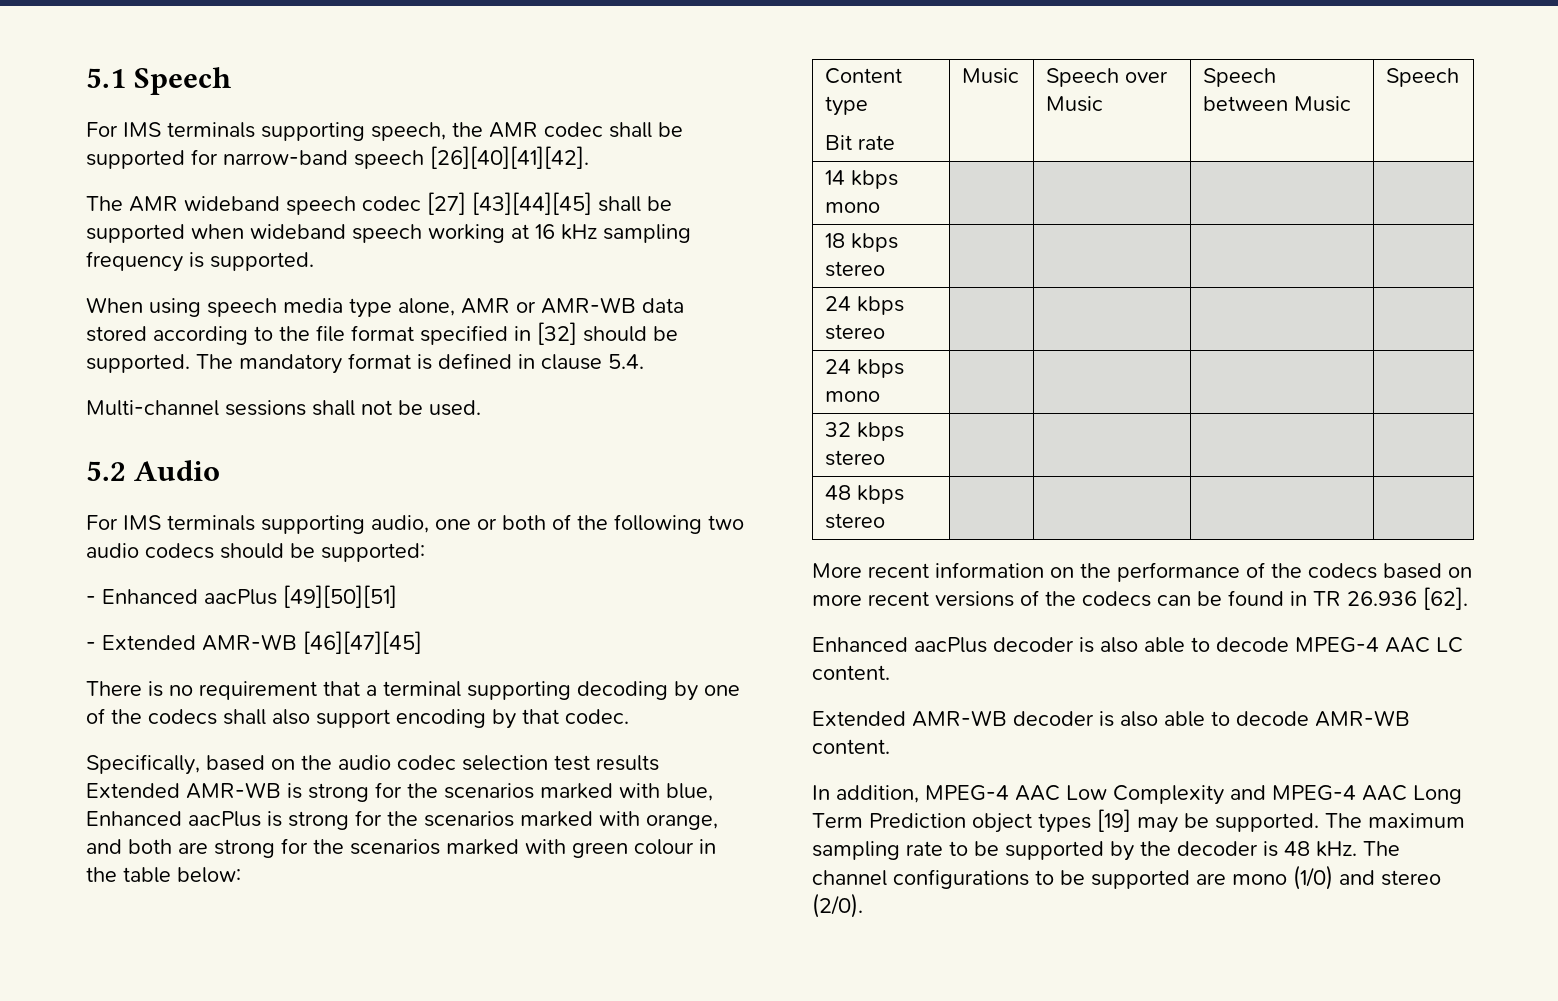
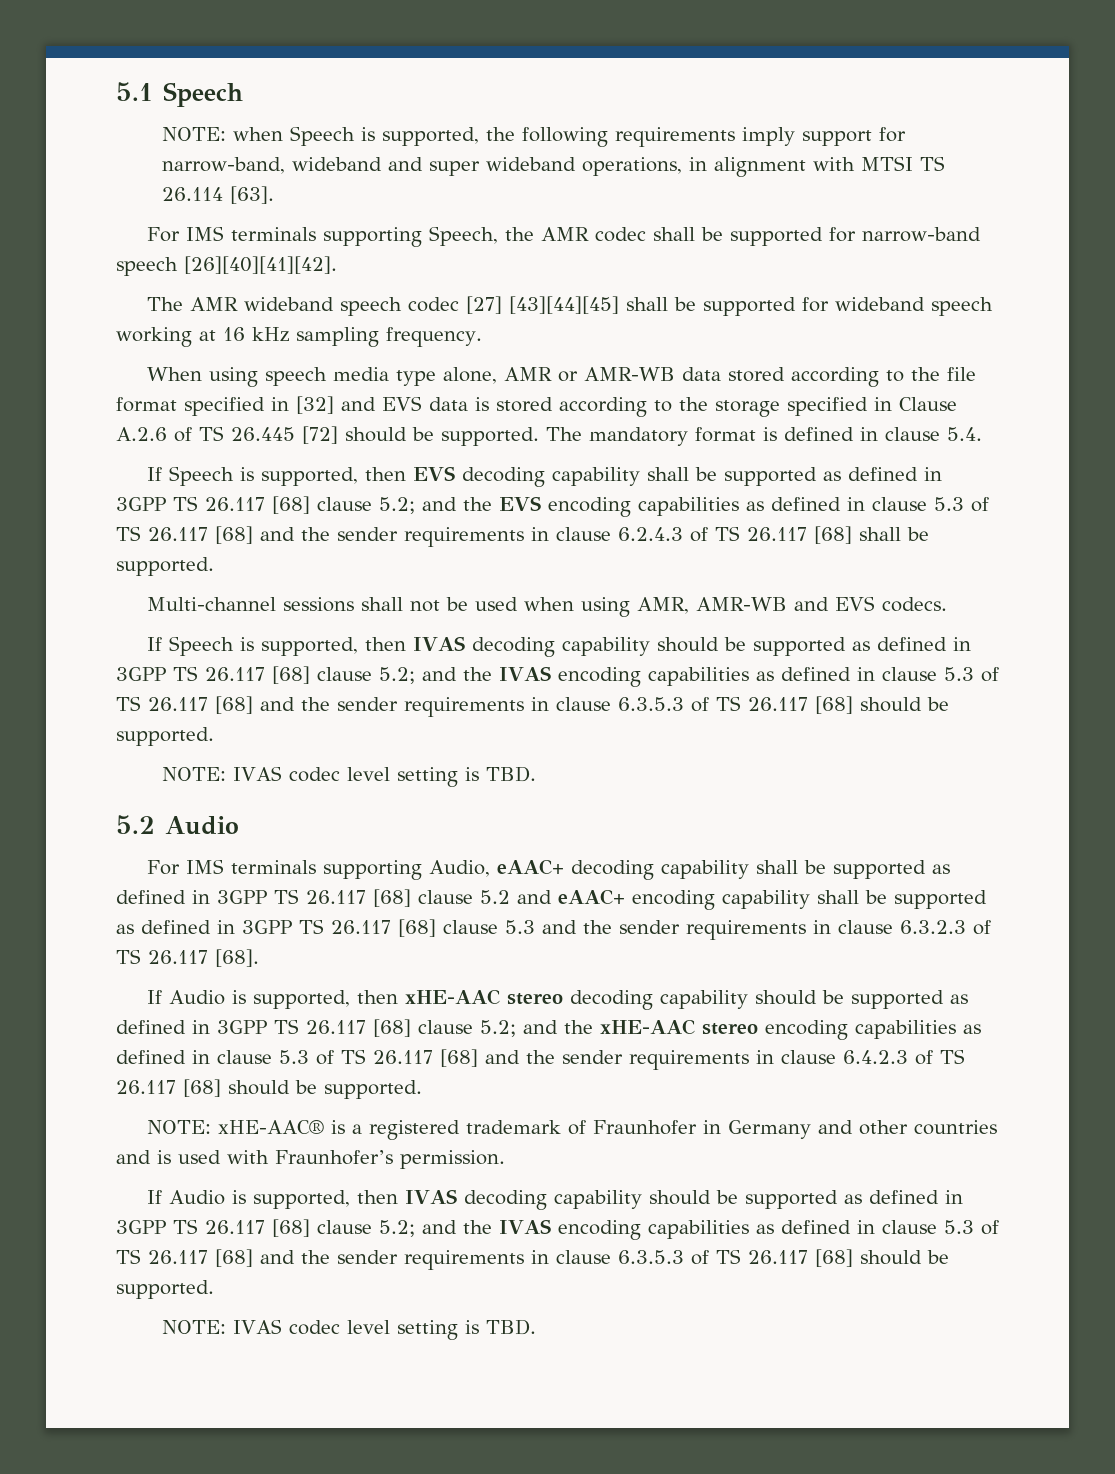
- For IMS terminals supporting speech, the AMR codec shall be supported for narrow-band speech [26][40][41][42].
+ NOTE: when Speech is supported, the following requirements imply support for narrow-band, wideband and super wideband operations, in alignment with MTSI TS 26.114 [63].
+ For IMS terminals supporting Speech, the AMR codec shall be supported for narrow-band speech [26][40][41][42].
- The AMR wideband speech codec [27] [43][44][45] shall be supported when wideband speech working at 16 kHz sampling frequency is supported.
+ The AMR wideband speech codec [27] [43][44][45] shall be supported for wideband speech working at 16 kHz sampling frequency.
- When using speech media type alone, AMR or AMR-WB data stored according to the file format specified in [32] should be supported.
+ When using speech media type alone, AMR or AMR-WB data stored according to the file format specified in [32] and EVS data is stored according to the storage specified in Clause A.2.6 of TS 26.445 [72] should be supported.
+ If Speech is supported, then EVS decoding capability shall be supported as defined in 3GPP TS 26.117 [68] clause 5.2; and the EVS encoding capabilities as defined in clause 5.3 of TS 26.117 [68] and the sender requirements in clause 6.2.4.3 of TS 26.117 [68] shall be supported.
- Multi-channel sessions shall not be used.
+ Multi-channel sessions shall not be used when using AMR, AMR-WB and EVS codecs.
+ If Speech is supported, then IVAS decoding capability should be supported as defined in 3GPP TS 26.117 [68] clause 5.2; and the IVAS encoding capabilities as defined in clause 5.3 of TS 26.117 [68] and the sender requirements in clause 6.3.5.3 of TS 26.117 [68] should be supported.
+ NOTE: IVAS codec level setting is TBD.
- For IMS terminals supporting audio, one or both of the following two audio codecs should be supported:
- - Enhanced aacPlus [49][50][51]
- - Extended AMR-WB [46][47][45]
- There is no requirement that a terminal supporting decoding by one of the codecs shall also support encoding by that codec.
- Specifically, based on the audio codec selection test results Extended AMR-WB is strong for the scenarios marked with blue, Enhanced aacPlus is strong for the scenarios marked with orange, and both are strong for the scenarios marked with green colour in the table below:
- Content type
- Bit rate | Music | Speech over Music | Speech between Music | Speech
- 14 kbps mono | | | |
- 18 kbps stereo | | | |
- 24 kbps stereo | | | |
- 24 kbps mono | | | |
- 32 kbps stereo | | | |
- 48 kbps stereo | | | |
- More recent information on the performance of the codecs based on more recent versions of the codecs can be found in TR 26.936 [62].
- Enhanced aacPlus decoder is also able to decode MPEG-4 AAC LC content.
- Extended AMR-WB decoder is also able to decode AMR-WB content.
- In addition, MPEG-4 AAC Low Complexity and MPEG-4 AAC Long Term Prediction object types [19] may be supported. The maximum sampling rate to be supported by the decoder is 48 kHz. The channel configurations to be supported are mono (1/0) and stereo (2/0).
+ For IMS terminals supporting Audio, eAAC+ decoding capability shall be supported as defined in 3GPP TS 26.117 [68] clause 5.2 and eAAC+ encoding capability shall be supported as defined in 3GPP TS 26.117 [68] clause 5.3 and the sender requirements in clause 6.3.2.3 of TS 26.117 [68].
+ If Audio is supported, then xHE-AAC stereo decoding capability should be supported as defined in 3GPP TS 26.117 [68] clause 5.2; and the xHE-AAC stereo encoding capabilities as defined in clause 5.3 of TS 26.117 [68] and the sender requirements in clause 6.4.2.3 of TS 26.117 [68] should be supported.
+ NOTE: xHE-AAC® is a registered trademark of Fraunhofer in Germany and other countries and is used with Fraunhofer’s permission.
+ If Audio is supported, then IVAS decoding capability should be supported as defined in 3GPP TS 26.117 [68] clause 5.2; and the IVAS encoding capabilities as defined in clause 5.3 of TS 26.117 [68] and the sender requirements in clause 6.3.5.3 of TS 26.117 [68] should be supported.
+ NOTE: IVAS codec level setting is TBD.

